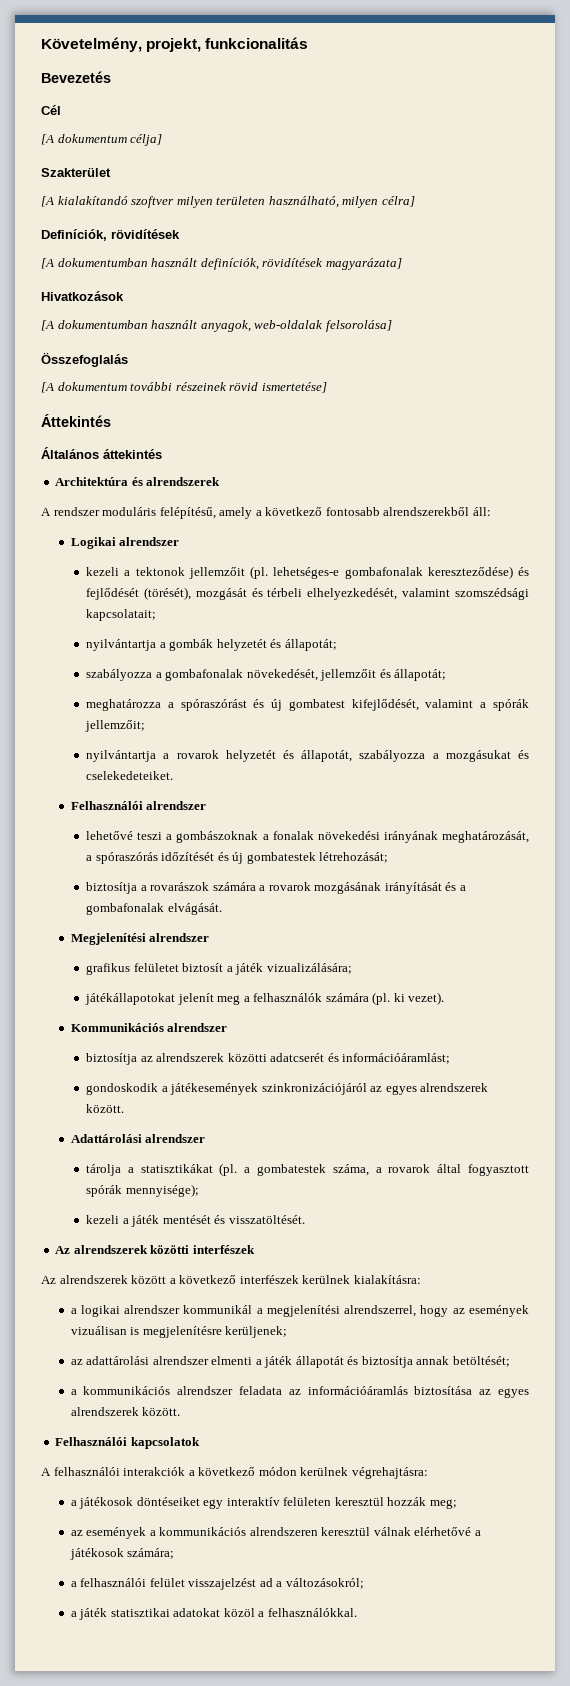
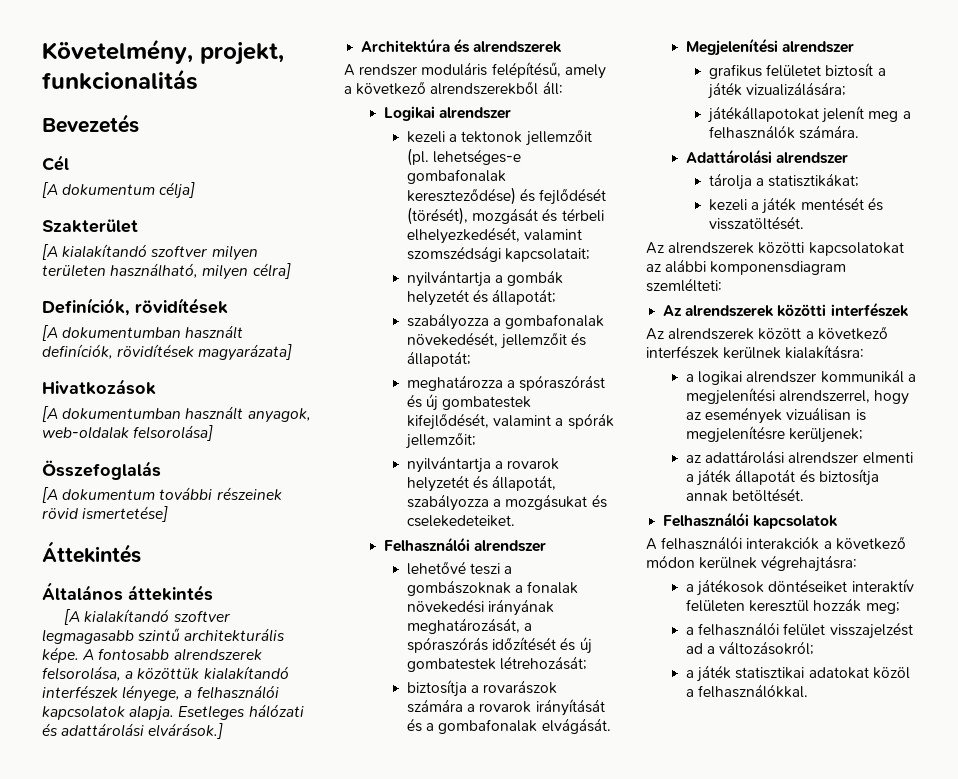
+ [A kialakítandó szoftver legmagasabb szintű architekturális képe. A fontosabb alrendszerek felsorolása, a közöttük kialakítandó interfészek lényege, a felhasználói kapcsolatok alapja. Esetleges hálózati és adattárolási elvárások.]
- A rendszer moduláris felépítésű, amely a következő fontosabb alrendszerekből áll:
+ A rendszer moduláris felépítésű, amely a következő alrendszerekből áll:
- meghatározza a spóraszórást és új gombatest kifejlődését, valamint a spórák jellemzőit;
+ meghatározza a spóraszórást és új gombatestek kifejlődését, valamint a spórák jellemzőit;
- biztosítja a rovarászok számára a rovarok mozgásának irányítását és a gombafonalak elvágását.
+ biztosítja a rovarászok számára a rovarok irányítását és a gombafonalak elvágását.
- játékállapotokat jelenít meg a felhasználók számára (pl. ki vezet).
- Kommunikációs alrendszer
- biztosítja az alrendszerek közötti adatcserét és információáramlást;
- gondoskodik a játékesemények szinkronizációjáról az egyes alrendszerek között.
+ játékállapotokat jelenít meg a felhasználók számára.
  Adattárolási alrendszer
- tárolja a statisztikákat (pl. a gombatestek száma, a rovarok által fogyasztott spórák mennyisége);
+ tárolja a statisztikákat;
+ Az alrendszerek közötti kapcsolatokat az alábbi komponensdiagram szemlélteti:
- az adattárolási alrendszer elmenti a játék állapotát és biztosítja annak betöltését;
- a kommunikációs alrendszer feladata az információáramlás biztosítása az egyes alrendszerek között.
+ az adattárolási alrendszer elmenti a játék állapotát és biztosítja annak betöltését.
- a játékosok döntéseiket egy interaktív felületen keresztül hozzák meg;
+ a játékosok döntéseiket interaktív felületen keresztül hozzák meg;
- az események a kommunikációs alrendszeren keresztül válnak elérhetővé a játékosok számára;

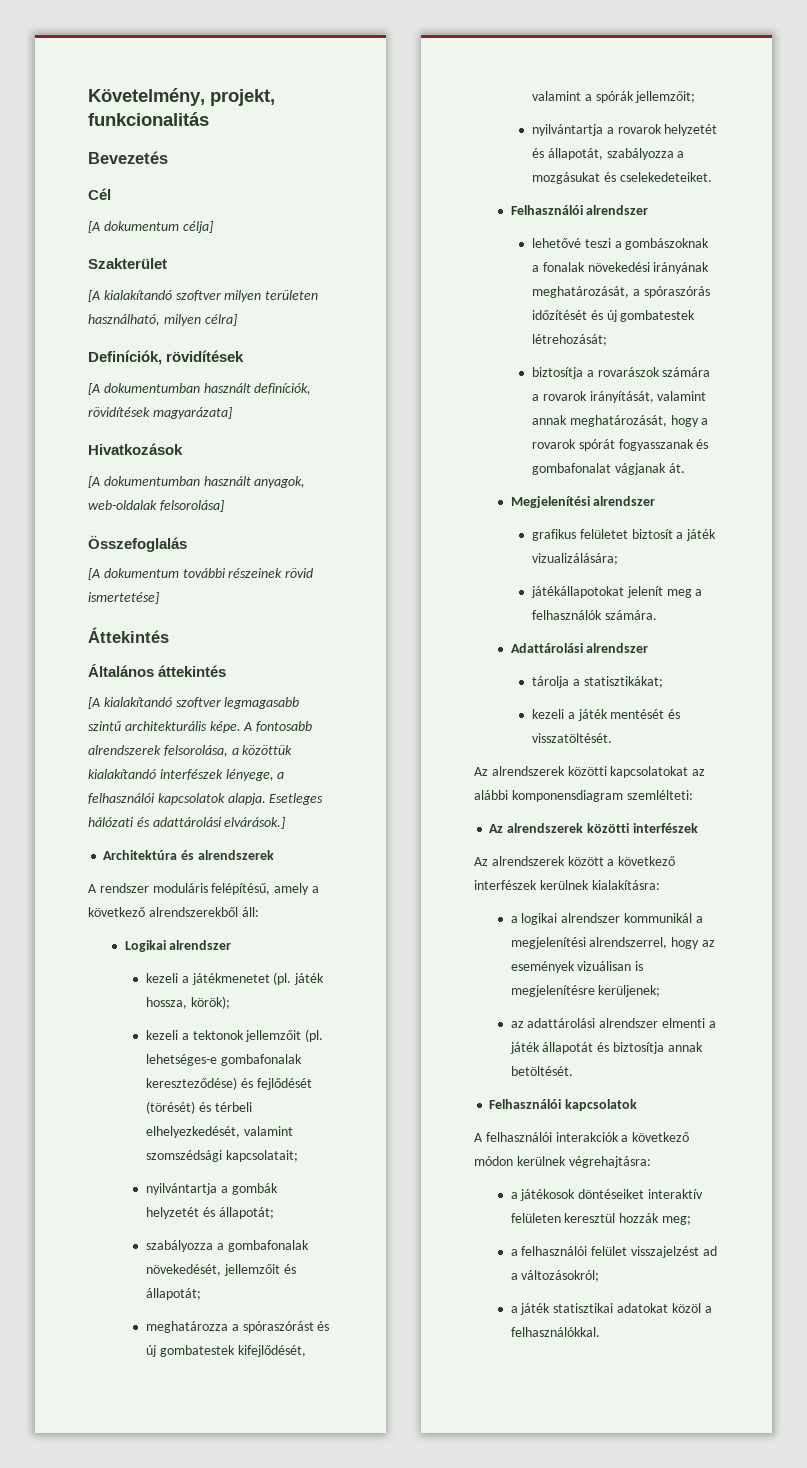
+ kezeli a játékmenetet (pl. játék hossza, körök);
- kezeli a tektonok jellemzőit (pl. lehetséges-e gombafonalak kereszteződése) és fejlődését (törését), mozgását és térbeli elhelyezkedését, valamint szomszédsági kapcsolatait;
+ kezeli a tektonok jellemzőit (pl. lehetséges-e gombafonalak kereszteződése) és fejlődését (törését) és térbeli elhelyezkedését, valamint szomszédsági kapcsolatait;
- biztosítja a rovarászok számára a rovarok irányítását és a gombafonalak elvágását.
+ biztosítja a rovarászok számára a rovarok irányítását, valamint annak meghatározását, hogy a rovarok spórát fogyasszanak és gombafonalat vágjanak át.

